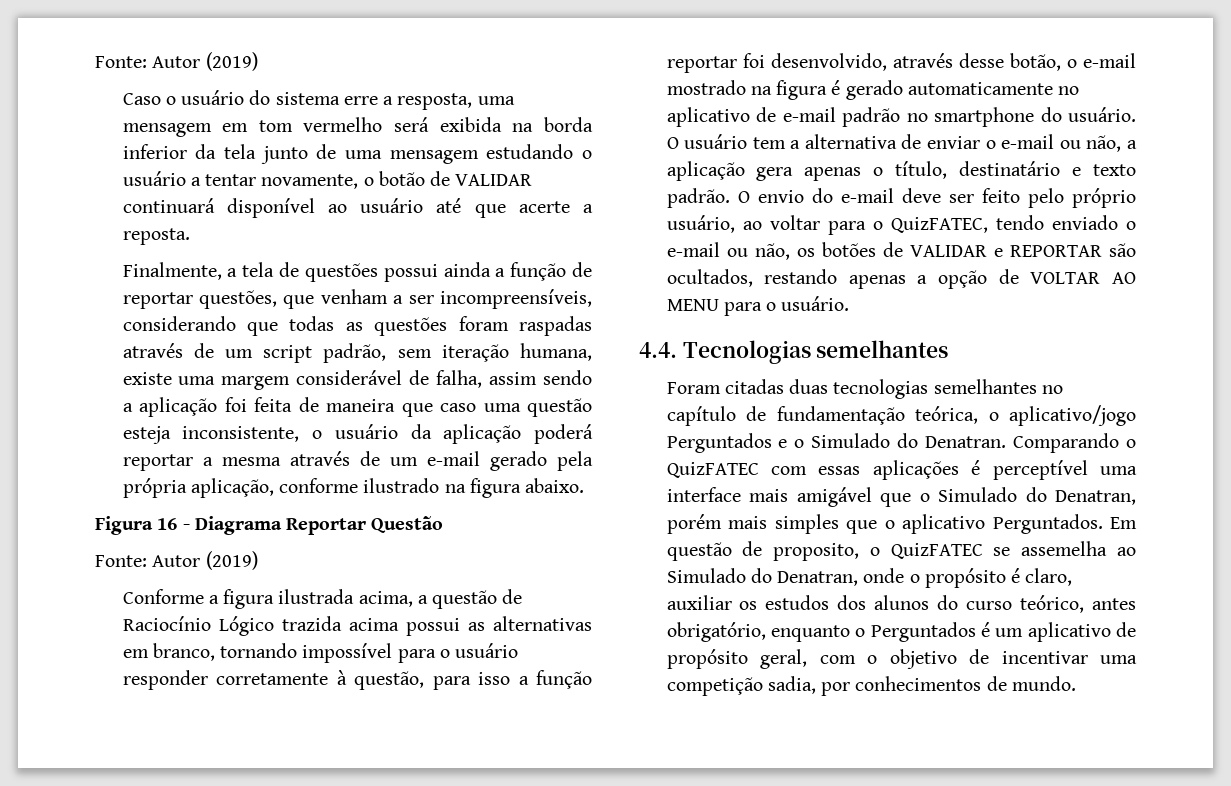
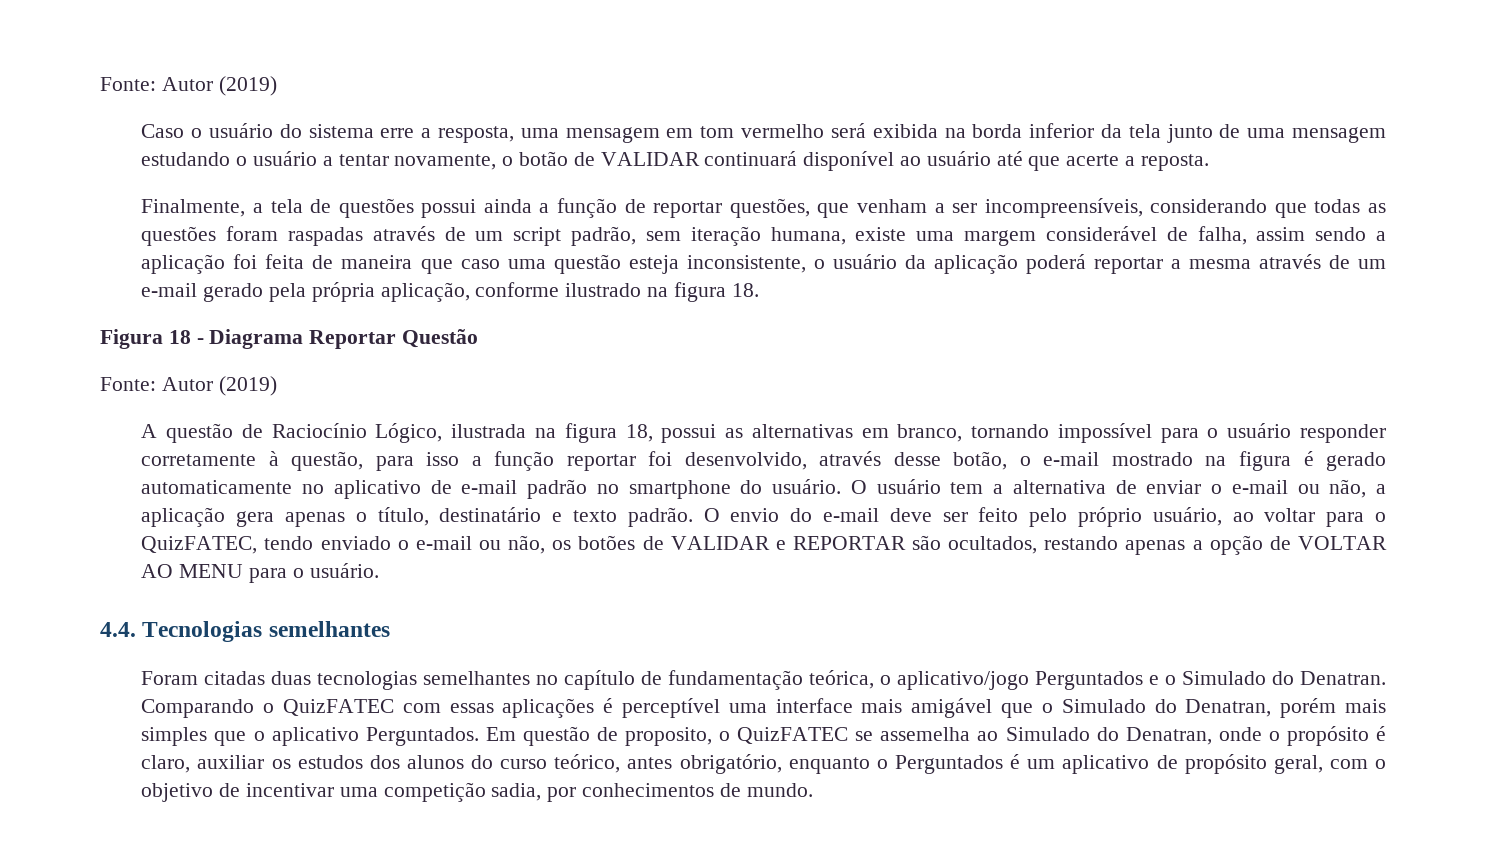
- Finalmente, a tela de questões possui ainda a função de reportar questões, que venham a ser incompreensíveis, considerando que todas as questões foram raspadas através de um script padrão, sem iteração humana, existe uma margem considerável de falha, assim sendo a aplicação foi feita de maneira que caso uma questão esteja inconsistente, o usuário da aplicação poderá reportar a mesma através de um e-mail gerado pela própria aplicação, conforme ilustrado na figura abaixo.
+ Finalmente, a tela de questões possui ainda a função de reportar questões, que venham a ser incompreensíveis, considerando que todas as questões foram raspadas através de um script padrão, sem iteração humana, existe uma margem considerável de falha, assim sendo a aplicação foi feita de maneira que caso uma questão esteja inconsistente, o usuário da aplicação poderá reportar a mesma através de um e-mail gerado pela própria aplicação, conforme ilustrado na figura 18.
- Figura 16 - Diagrama Reportar Questão
+ Figura 18 - Diagrama Reportar Questão
- Conforme a figura ilustrada acima, a questão de Raciocínio Lógico trazida acima possui as alternativas em branco, tornando impossível para o usuário responder corretamente à questão, para isso a função reportar foi desenvolvido, através desse botão, o e-mail mostrado na figura é gerado automaticamente no aplicativo de e-mail padrão no smartphone do usuário.
+ A questão de Raciocínio Lógico, ilustrada na figura 18, possui as alternativas em branco, tornando impossível para o usuário responder corretamente à questão, para isso a função reportar foi desenvolvido, através desse botão, o e-mail mostrado na figura é gerado automaticamente no aplicativo de e-mail padrão no smartphone do usuário.

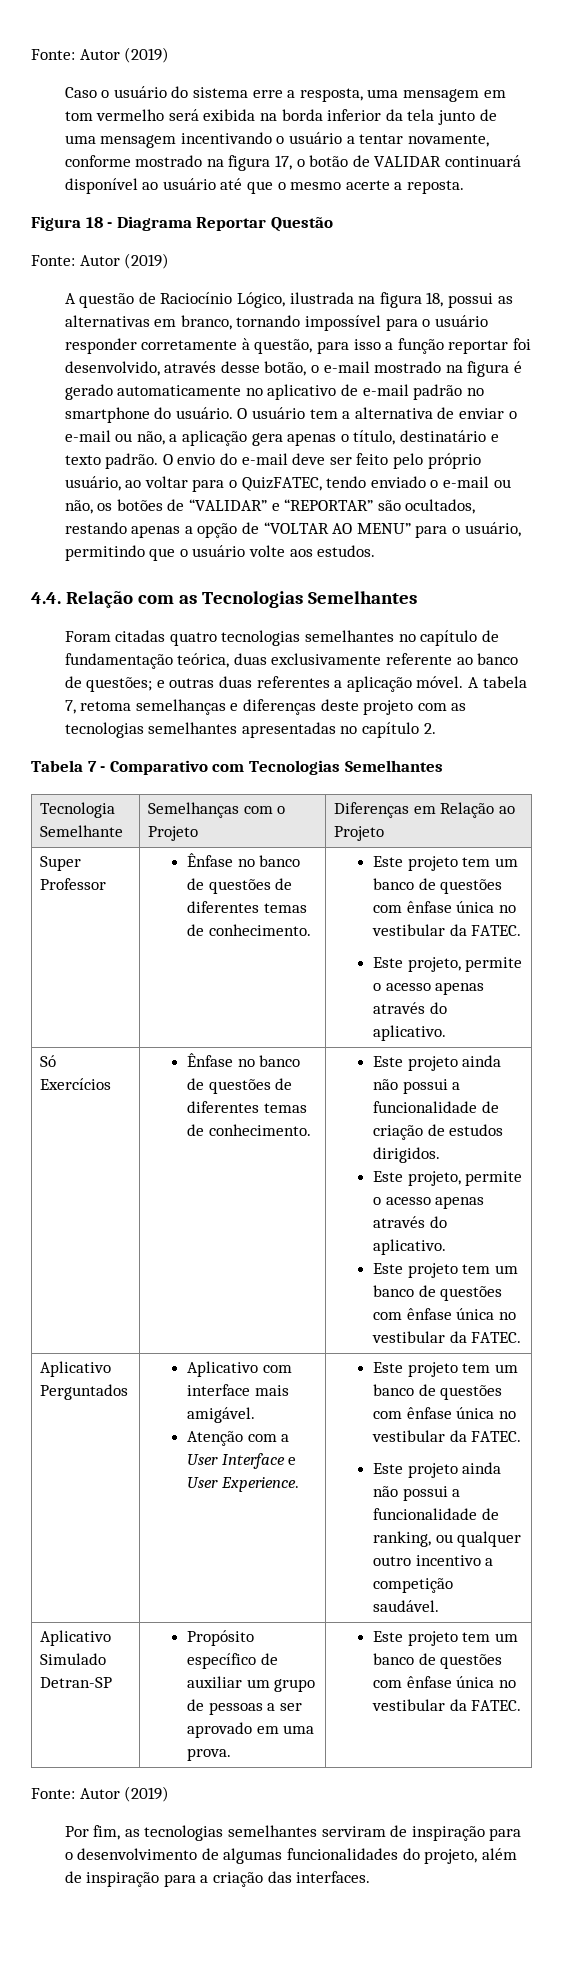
- Caso o usuário do sistema erre a resposta, uma mensagem em tom vermelho será exibida na borda inferior da tela junto de uma mensagem estudando o usuário a tentar novamente, o botão de VALIDAR continuará disponível ao usuário até que acerte a reposta.
+ Caso o usuário do sistema erre a resposta, uma mensagem em tom vermelho será exibida na borda inferior da tela junto de uma mensagem incentivando o usuário a tentar novamente, conforme mostrado na figura 17, o botão de VALIDAR continuará disponível ao usuário até que o mesmo acerte a reposta.
- Finalmente, a tela de questões possui ainda a função de reportar questões, que venham a ser incompreensíveis, considerando que todas as questões foram raspadas através de um script padrão, sem iteração humana, existe uma margem considerável de falha, assim sendo a aplicação foi feita de maneira que caso uma questão esteja inconsistente, o usuário da aplicação poderá reportar a mesma através de um e-mail gerado pela própria aplicação, conforme ilustrado na figura 18.
- O envio do e-mail deve ser feito pelo próprio usuário, ao voltar para o QuizFATEC, tendo enviado o e-mail ou não, os botões de VALIDAR e REPORTAR são ocultados, restando apenas a opção de VOLTAR AO MENU para o usuário.
- 4.4. Tecnologias semelhantes
+ O envio do e-mail deve ser feito pelo próprio usuário, ao voltar para o QuizFATEC, tendo enviado o e-mail ou não, os botões de “VALIDAR” e “REPORTAR” são ocultados, restando apenas a opção de “VOLTAR AO MENU” para o usuário, permitindo que o usuário volte aos estudos.
+ 4.4. Relação com as Tecnologias Semelhantes
- Foram citadas duas tecnologias semelhantes no capítulo de fundamentação teórica, o aplicativo/jogo Perguntados e o Simulado do Denatran. Comparando o QuizFATEC com essas aplicações é perceptível uma interface mais amigável que o Simulado do Denatran, porém mais simples que o aplicativo Perguntados. Em questão de proposito, o QuizFATEC se assemelha ao Simulado do Denatran, onde o propósito é claro, auxiliar os estudos dos alunos do curso teórico, antes obrigatório, enquanto o Perguntados é um aplicativo de propósito geral, com o objetivo de incentivar uma competição sadia, por conhecimentos de mundo.
+ Foram citadas quatro tecnologias semelhantes no capítulo de fundamentação teórica, duas exclusivamente referente ao banco de questões; e outras duas referentes a aplicação móvel. A tabela 7, retoma semelhanças e diferenças deste projeto com as tecnologias semelhantes apresentadas no capítulo 2.
+ Tabela 7 - Comparativo com Tecnologias Semelhantes
+ Tecnologia Semelhante | Semelhanças com o Projeto | Diferenças em Relação ao Projeto
+ Super Professor | Ênfase no banco de questões de diferentes temas de conhecimento. | Este projeto tem um banco de questões com ênfase única no vestibular da FATEC.
+ Este projeto, permite o acesso apenas através do aplicativo.
+ Só Exercícios | Ênfase no banco de questões de diferentes temas de conhecimento. | Este projeto ainda não possui a funcionalidade de criação de estudos dirigidos.
+ Este projeto, permite o acesso apenas através do aplicativo.
+ Este projeto tem um banco de questões com ênfase única no vestibular da FATEC.
+ Aplicativo Perguntados | Aplicativo com interface mais amigável.
+ Atenção com a User Interface e User Experience. | Este projeto tem um banco de questões com ênfase única no vestibular da FATEC.
+ Este projeto ainda não possui a funcionalidade de ranking, ou qualquer outro incentivo a competição saudável.
+ Aplicativo Simulado Detran-SP | Propósito específico de auxiliar um grupo de pessoas a ser aprovado em uma prova. | Este projeto tem um banco de questões com ênfase única no vestibular da FATEC.
+ Fonte: Autor (2019)
+ Por fim, as tecnologias semelhantes serviram de inspiração para o desenvolvimento de algumas funcionalidades do projeto, além de inspiração para a criação das interfaces.

